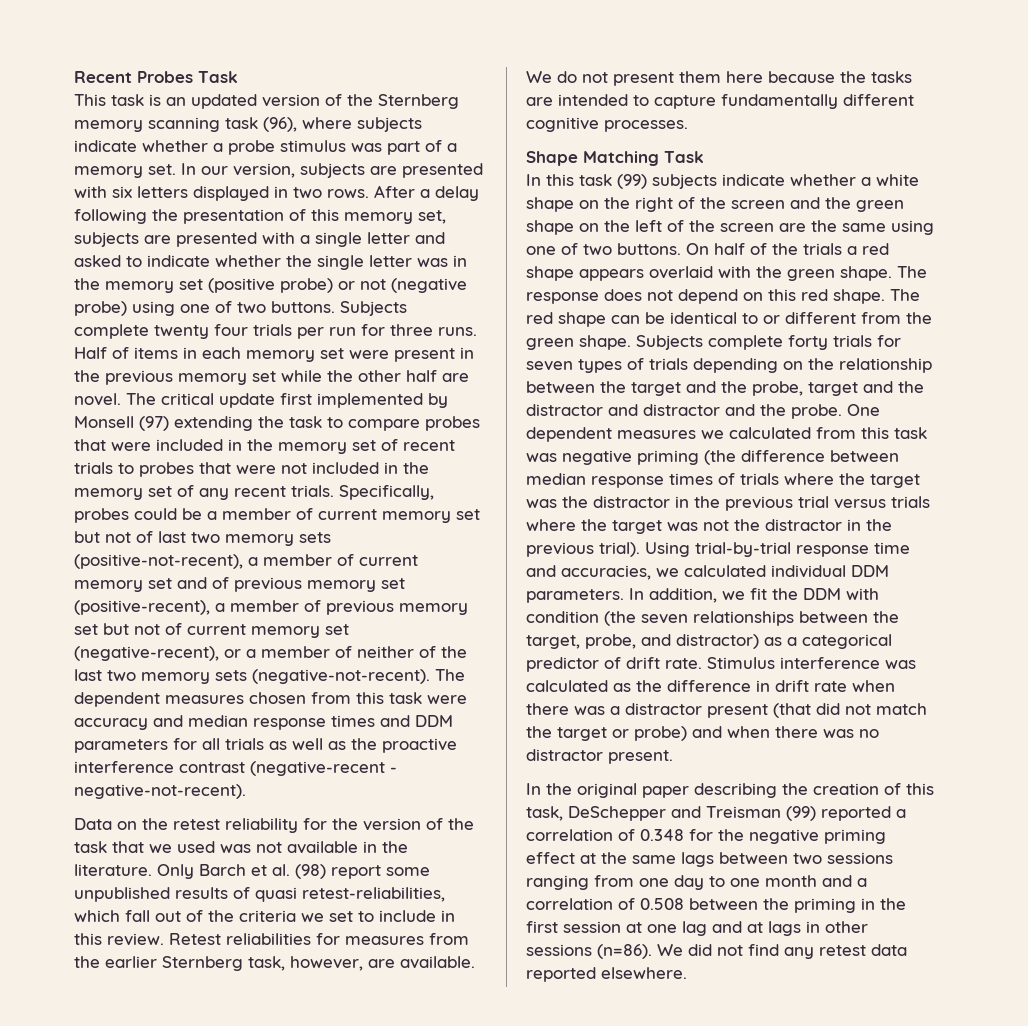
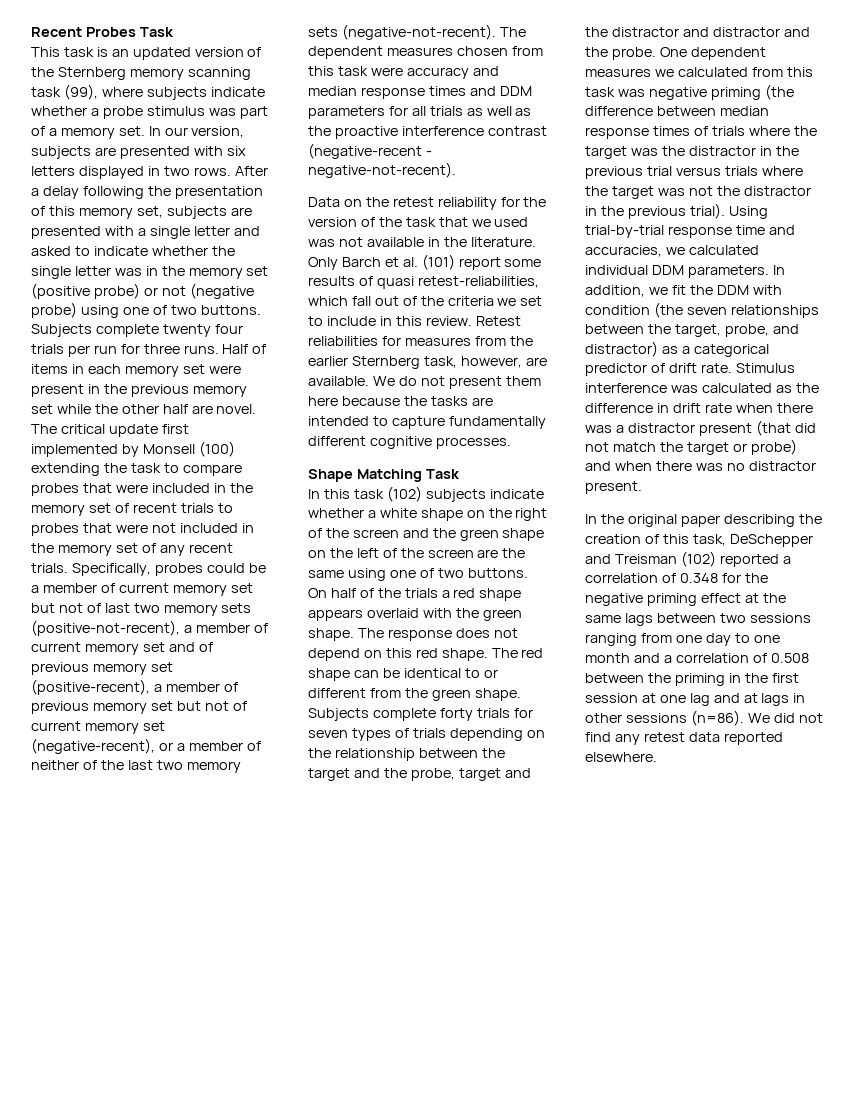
- This task is an updated version of the Sternberg memory scanning task (96), where subjects indicate whether a probe stimulus was part of a memory set.
+ This task is an updated version of the Sternberg memory scanning task (99), where subjects indicate whether a probe stimulus was part of a memory set.
- The critical update first implemented by Monsell (97) extending the task to compare probes that were included in the memory set of recent trials to probes that were not included in the memory set of any recent trials.
+ The critical update first implemented by Monsell (100) extending the task to compare probes that were included in the memory set of recent trials to probes that were not included in the memory set of any recent trials.
- Only Barch et al. (98) report some unpublished results of quasi retest-reliabilities, which fall out of the criteria we set to include in this review.
+ Only Barch et al. (101) report some results of quasi retest-reliabilities, which fall out of the criteria we set to include in this review.
- In this task (99) subjects indicate whether a white shape on the right of the screen and the green shape on the left of the screen are the same using one of two buttons.
+ In this task (102) subjects indicate whether a white shape on the right of the screen and the green shape on the left of the screen are the same using one of two buttons.
- In the original paper describing the creation of this task, DeSchepper and Treisman (99) reported a correlation of 0.348 for the negative priming effect at the same lags between two sessions ranging from one day to one month and a correlation of 0.508 between the priming in the first session at one lag and at lags in other sessions (n=86).
+ In the original paper describing the creation of this task, DeSchepper and Treisman (102) reported a correlation of 0.348 for the negative priming effect at the same lags between two sessions ranging from one day to one month and a correlation of 0.508 between the priming in the first session at one lag and at lags in other sessions (n=86).

